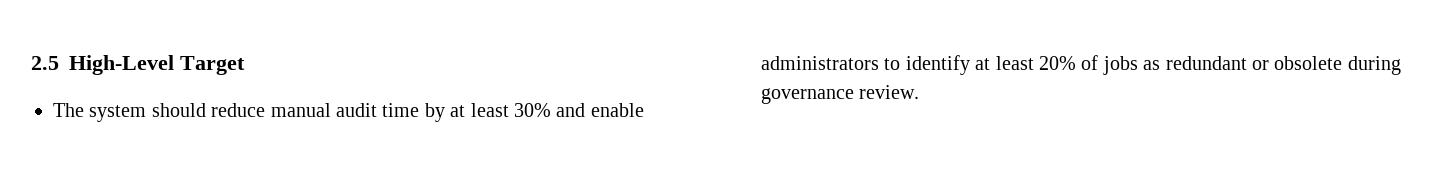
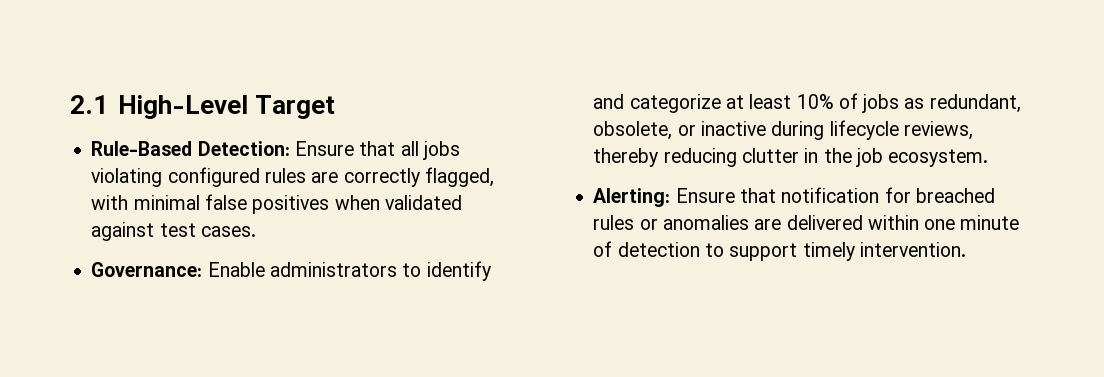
- 2.5 High-Level Target
+ 2.1 High-Level Target
- The system should reduce manual audit time by at least 30% and enable administrators to identify at least 20% of jobs as redundant or obsolete during governance review.
+ Rule-Based Detection: Ensure that all jobs violating configured rules are correctly flagged, with minimal false positives when validated against test cases.
+ Governance: Enable administrators to identify and categorize at least 10% of jobs as redundant, obsolete, or inactive during lifecycle reviews, thereby reducing clutter in the job ecosystem.
+ Alerting: Ensure that notification for breached rules or anomalies are delivered within one minute of detection to support timely intervention.

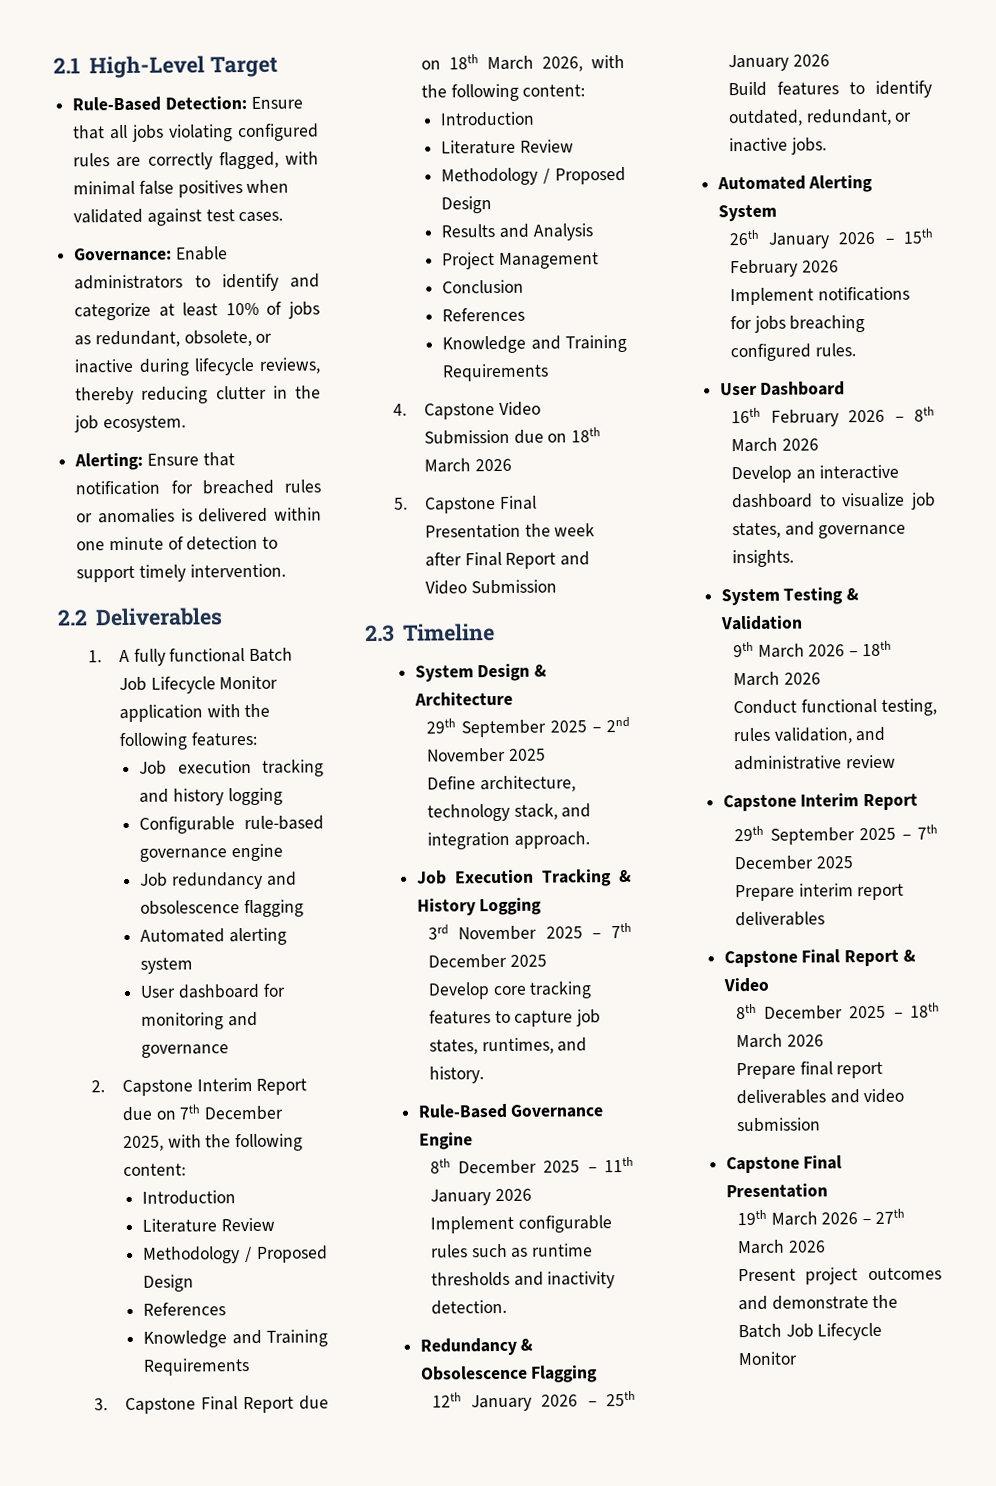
- Alerting: Ensure that notification for breached rules or anomalies are delivered within one minute of detection to support timely intervention.
+ Alerting: Ensure that notification for breached rules or anomalies is delivered within one minute of detection to support timely intervention.
+ 2.2 Deliverables
+ 1. A fully functional Batch Job Lifecycle Monitor application with the following features:
+ Job execution tracking and history logging
+ Configurable rule-based governance engine
+ Job redundancy and obsolescence flagging
+ Automated alerting system
+ User dashboard for monitoring and governance
+ 2. Capstone Interim Report due on 7th December 2025, with the following content:
+ Introduction
+ Literature Review
+ Methodology / Proposed Design
+ References
+ Knowledge and Training Requirements
+ 3. Capstone Final Report due on 18th March 2026, with the following content:
+ Introduction
+ Literature Review
+ Methodology / Proposed Design
+ Results and Analysis
+ Project Management
+ Conclusion
+ References
+ Knowledge and Training Requirements
+ 4. Capstone Video Submission due on 18th March 2026
+ 5. Capstone Final Presentation the week after Final Report and Video Submission
+ 2.3 Timeline
+ System Design & Architecture
+ 29th September 2025 – 2nd November 2025
+ Define architecture, technology stack, and integration approach.
+ Job Execution Tracking & History Logging
+ 3rd November 2025 – 7th December 2025
+ Develop core tracking features to capture job states, runtimes, and history.
+ Rule-Based Governance Engine
+ 8th December 2025 – 11th January 2026
+ Implement configurable rules such as runtime thresholds and inactivity detection.
+ Redundancy & Obsolescence Flagging
+ 12th January 2026 – 25th January 2026
+ Build features to identify outdated, redundant, or inactive jobs.
+ Automated Alerting System
+ 26th January 2026 – 15th February 2026
+ Implement notifications for jobs breaching configured rules.
+ User Dashboard
+ 16th February 2026 – 8th March 2026
+ Develop an interactive dashboard to visualize job states, and governance insights.
+ System Testing & Validation
+ 9th March 2026 – 18th March 2026
+ Conduct functional testing, rules validation, and administrative review
+ Capstone Interim Report
+ 29th September 2025 – 7th December 2025
+ Prepare interim report deliverables
+ Capstone Final Report & Video
+ 8th December 2025 – 18th March 2026
+ Prepare final report deliverables and video submission
+ Capstone Final Presentation
+ 19th March 2026 – 27th March 2026
+ Present project outcomes and demonstrate the Batch Job Lifecycle Monitor

